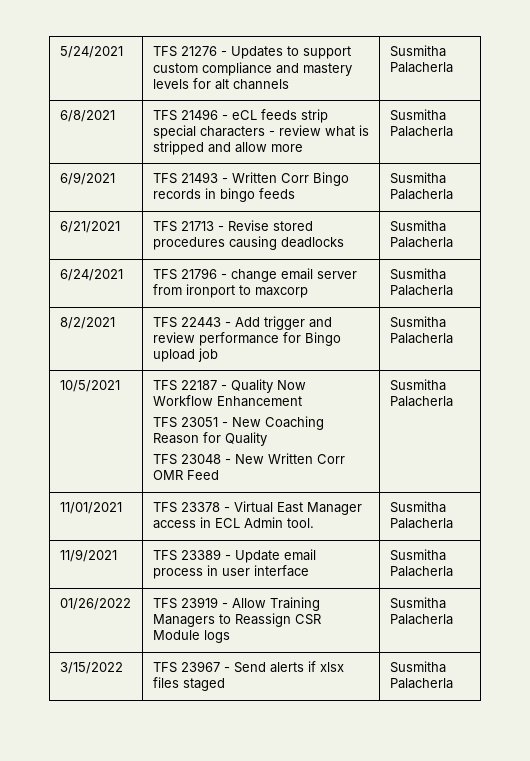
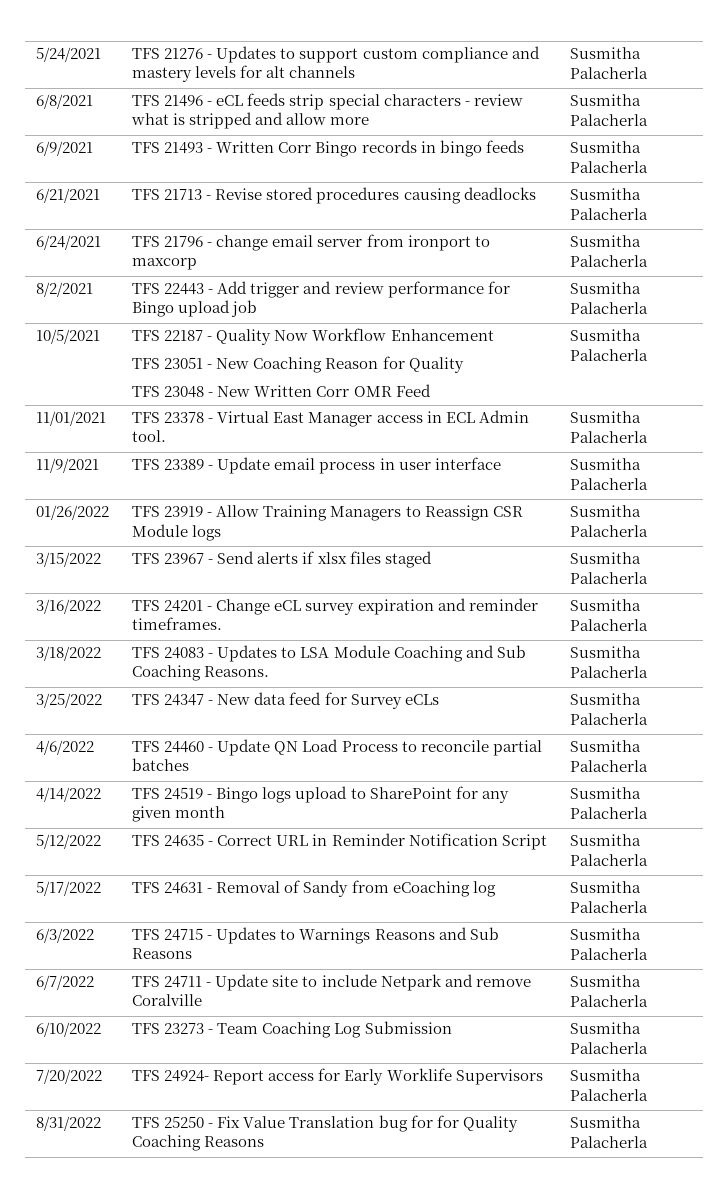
+ 3/16/2022 | TFS 24201 - Change eCL survey expiration and reminder timeframes. | Susmitha Palacherla
+ 3/18/2022 | TFS 24083 - Updates to LSA Module Coaching and Sub Coaching Reasons. | Susmitha Palacherla
+ 3/25/2022 | TFS 24347 - New data feed for Survey eCLs | Susmitha Palacherla
+ 4/6/2022 | TFS 24460 - Update QN Load Process to reconcile partial batches | Susmitha Palacherla
+ 4/14/2022 | TFS 24519 - Bingo logs upload to SharePoint for any given month | Susmitha Palacherla
+ 5/12/2022 | TFS 24635 - Correct URL in Reminder Notification Script | Susmitha Palacherla
+ 5/17/2022 | TFS 24631 - Removal of Sandy from eCoaching log | Susmitha Palacherla
+ 6/3/2022 | TFS 24715 - Updates to Warnings Reasons and Sub Reasons | Susmitha Palacherla
+ 6/7/2022 | TFS 24711 - Update site to include Netpark and remove Coralville | Susmitha Palacherla
+ 6/10/2022 | TFS 23273 - Team Coaching Log Submission | Susmitha Palacherla
+ 7/20/2022 | TFS 24924- Report access for Early Worklife Supervisors | Susmitha Palacherla
+ 8/31/2022 | TFS 25250 - Fix Value Translation bug for for Quality Coaching Reasons | Susmitha Palacherla

